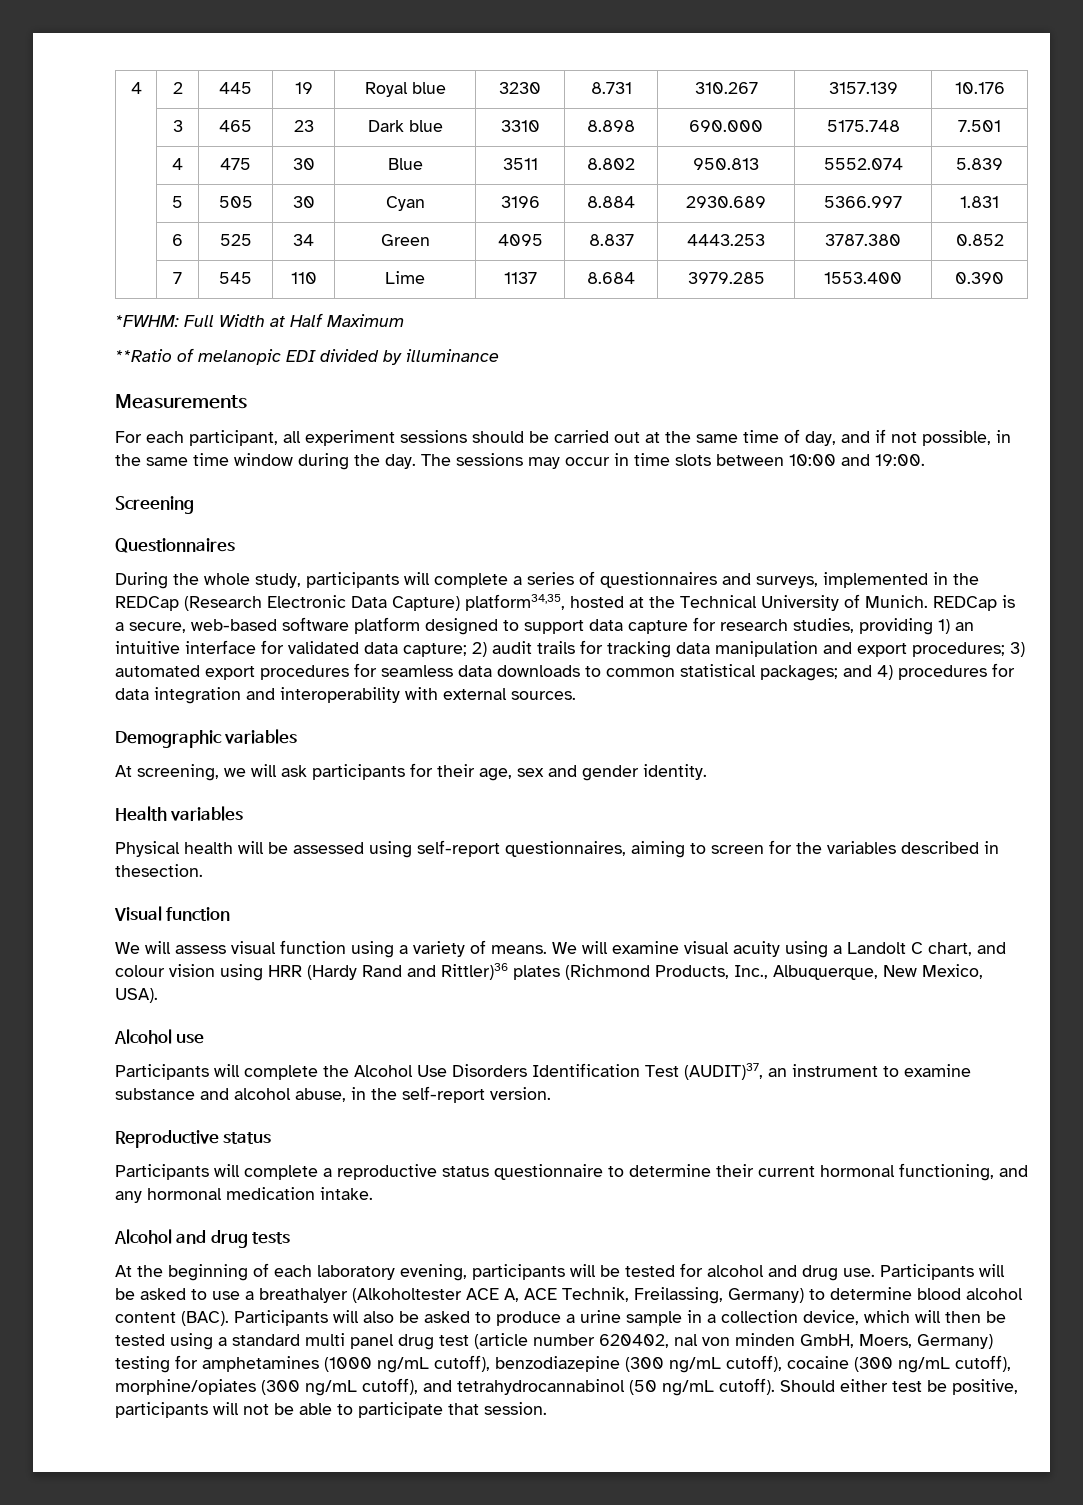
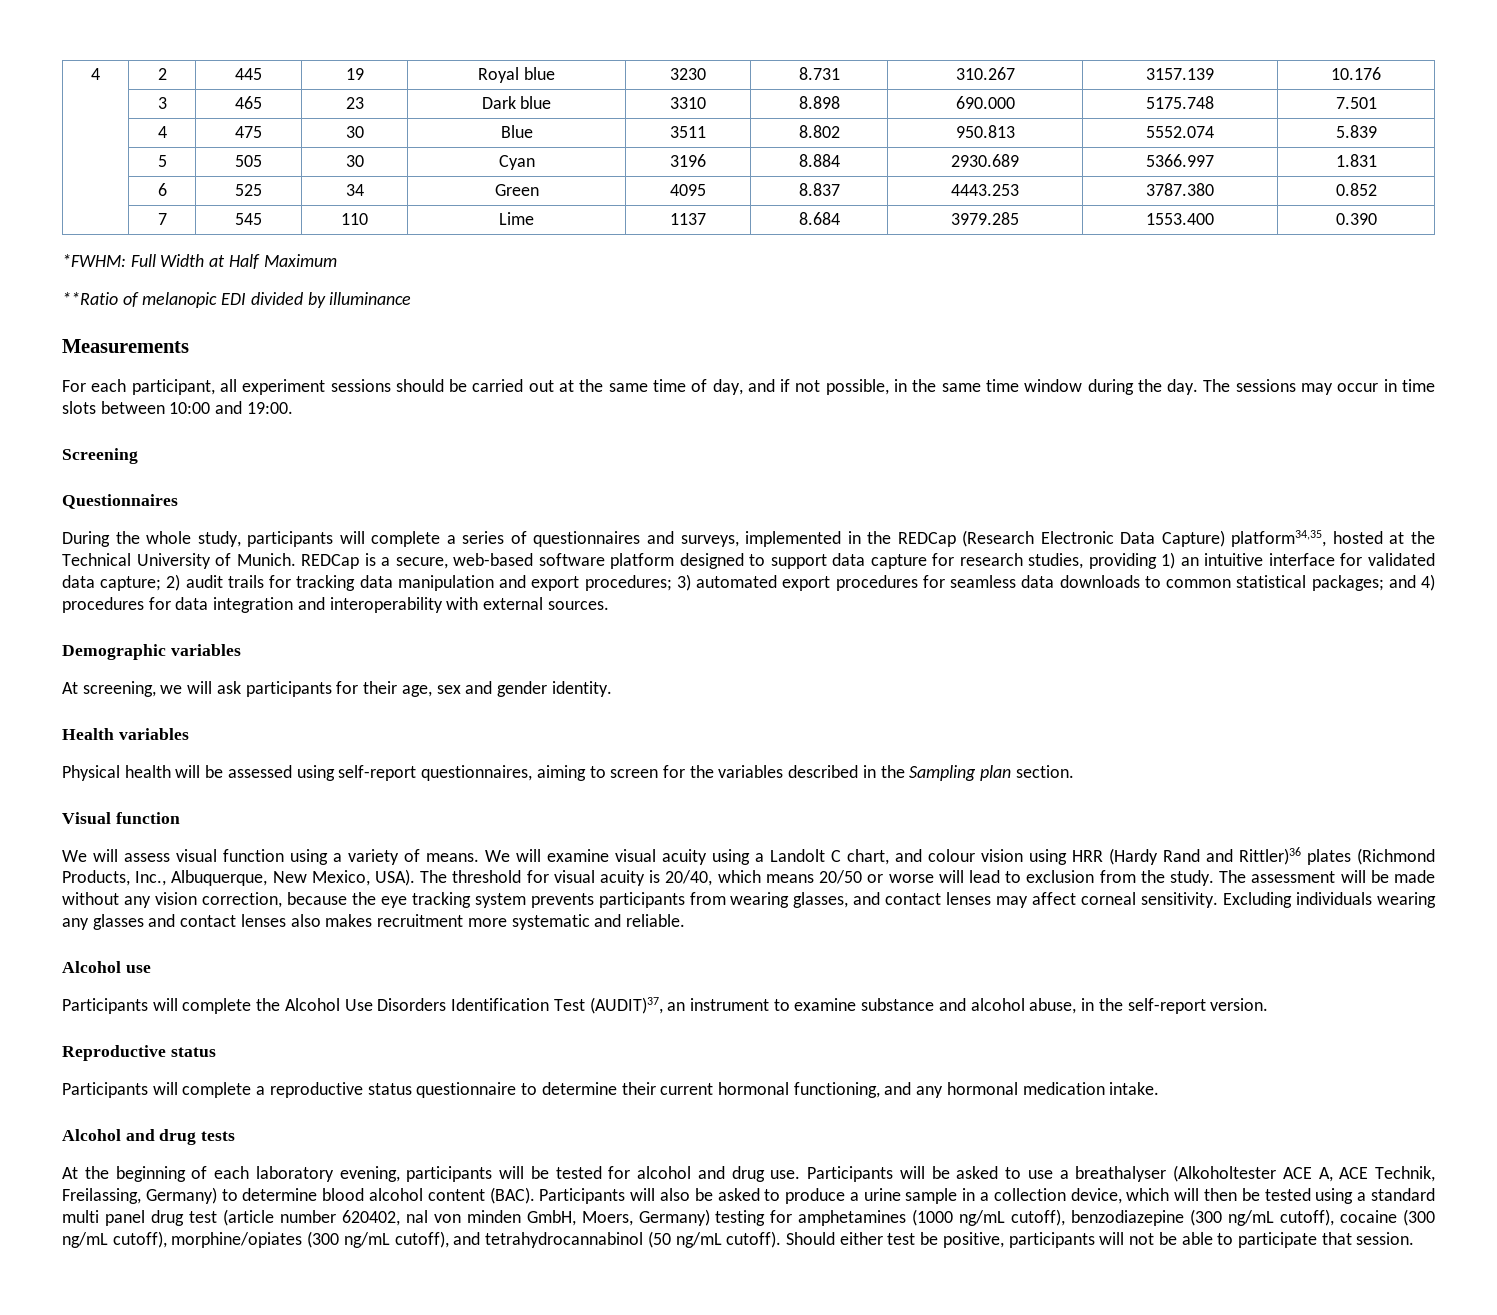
- Physical health will be assessed using self-report questionnaires, aiming to screen for the variables described in thesection.
+ Physical health will be assessed using self-report questionnaires, aiming to screen for the variables described in the Sampling plan section.
+ The threshold for visual acuity is 20/40, which means 20/50 or worse will lead to exclusion from the study. The assessment will be made without any vision correction, because the eye tracking system prevents participants from wearing glasses, and contact lenses may affect corneal sensitivity. Excluding individuals wearing any glasses and contact lenses also makes recruitment more systematic and reliable.
- Participants will be asked to use a breathalyer (Alkoholtester ACE A, ACE Technik, Freilassing, Germany) to determine blood alcohol content (BAC).
+ Participants will be asked to use a breathalyser (Alkoholtester ACE A, ACE Technik, Freilassing, Germany) to determine blood alcohol content (BAC).

